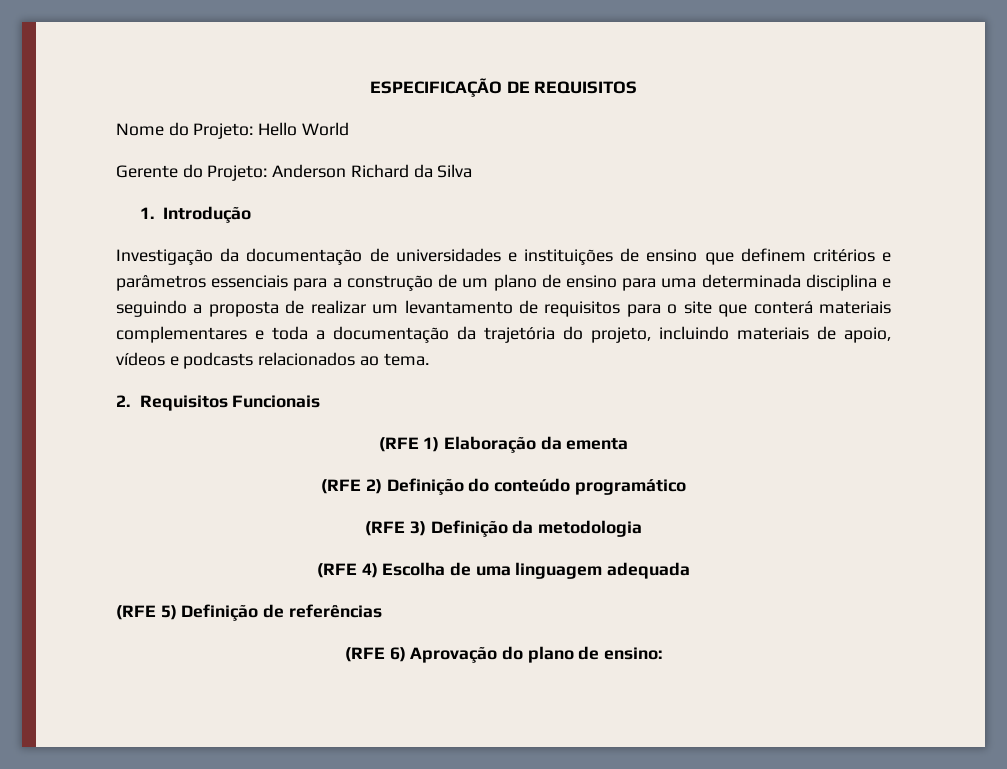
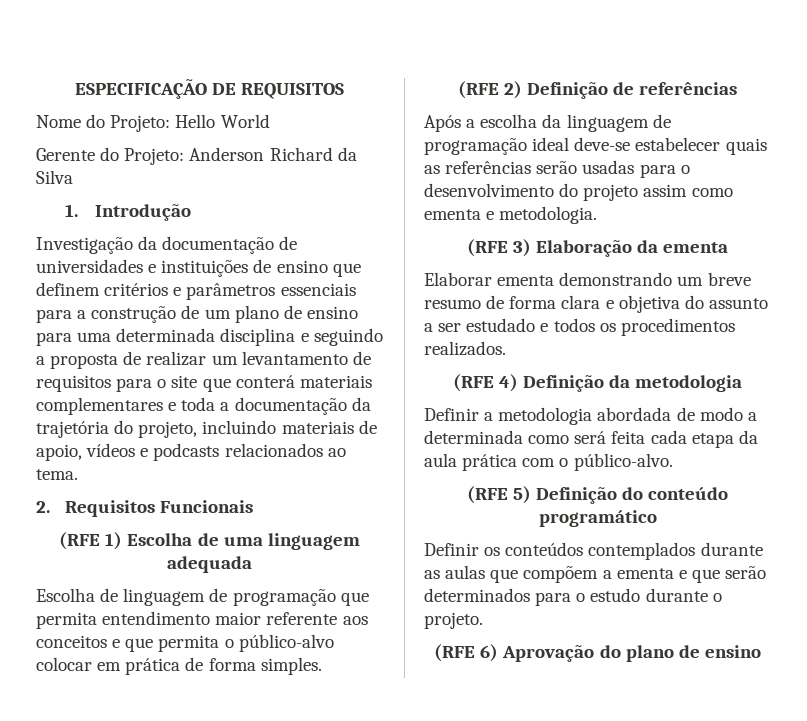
- (RFE 1) Elaboração da ementa
- (RFE 2) Definição do conteúdo programático
- (RFE 3) Definição da metodologia
- (RFE 4) Escolha de uma linguagem adequada
+ (RFE 1) Escolha de uma linguagem adequada
- (RFE 5) Definição de referências
+ Escolha de linguagem de programação que permita entendimento maior referente aos conceitos e que permita o público-alvo colocar em prática de forma simples.
+ (RFE 2) Definição de referências
+ Após a escolha da linguagem de programação ideal deve-se estabelecer quais as referências serão usadas para o desenvolvimento do projeto assim como ementa e metodologia.
+ (RFE 3) Elaboração da ementa
+ Elaborar ementa demonstrando um breve resumo de forma clara e objetiva do assunto a ser estudado e todos os procedimentos realizados.
+ (RFE 4) Definição da metodologia
+ Definir a metodologia abordada de modo a determinada como será feita cada etapa da aula prática com o público-alvo.
+ (RFE 5) Definição do conteúdo programático
+ Definir os conteúdos contemplados durante as aulas que compõem a ementa e que serão determinados para o estudo durante o projeto.
- (RFE 6) Aprovação do plano de ensino:
+ (RFE 6) Aprovação do plano de ensino

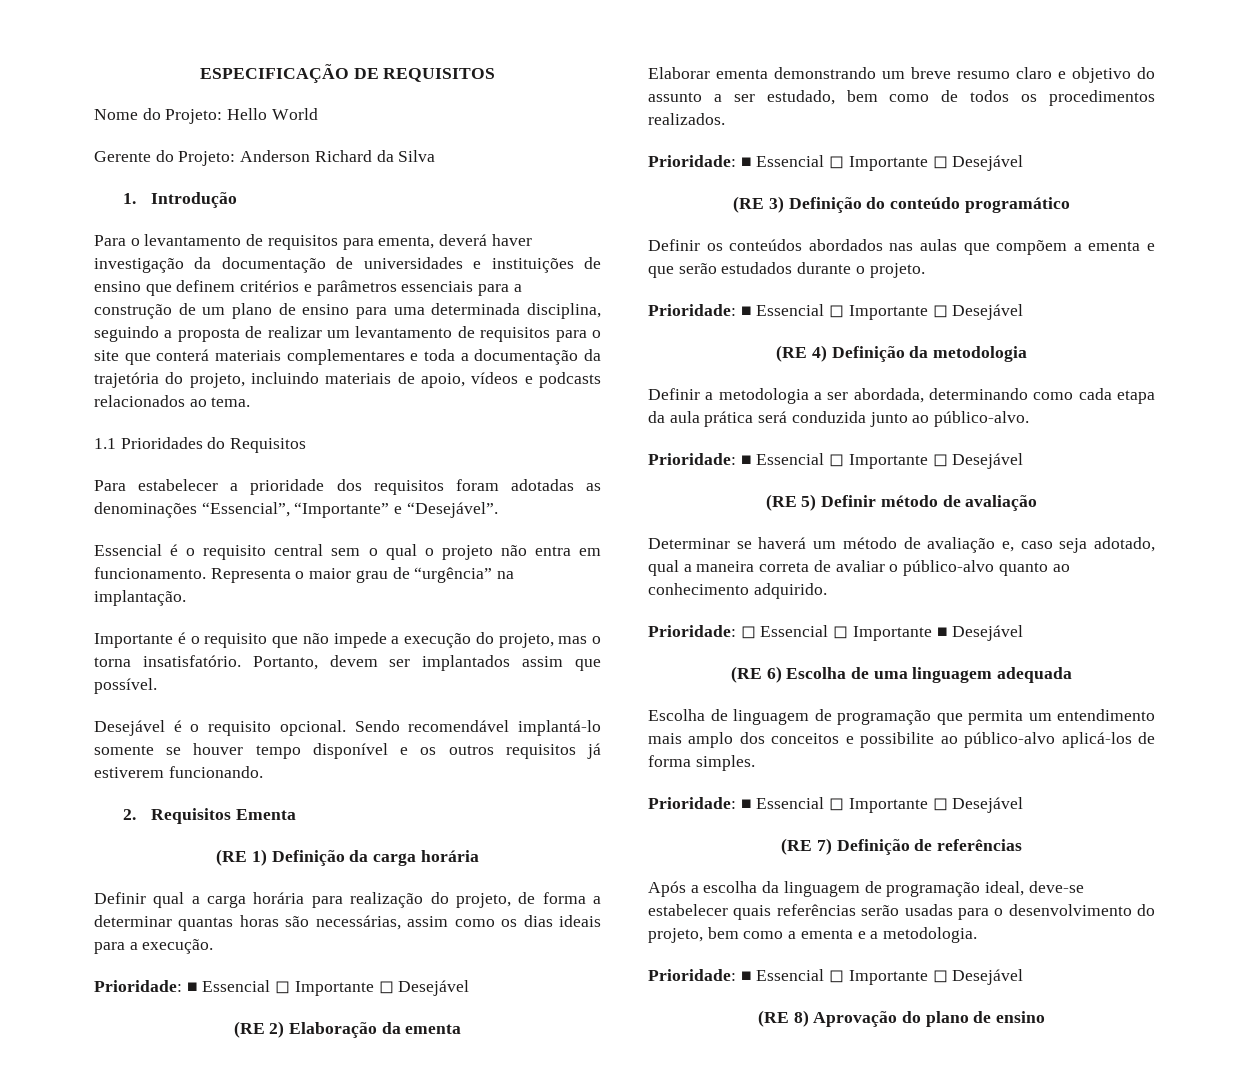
- Investigação da documentação de universidades e instituições de ensino que definem critérios e parâmetros essenciais para a construção de um plano de ensino para uma determinada disciplina e seguindo a proposta de realizar um levantamento de requisitos para o site que conterá materiais complementares e toda a documentação da trajetória do projeto, incluindo materiais de apoio, vídeos e podcasts relacionados ao tema.
+ Para o levantamento de requisitos para ementa, deverá haver investigação da documentação de universidades e instituições de ensino que definem critérios e parâmetros essenciais para a construção de um plano de ensino para uma determinada disciplina, seguindo a proposta de realizar um levantamento de requisitos para o site que conterá materiais complementares e toda a documentação da trajetória do projeto, incluindo materiais de apoio, vídeos e podcasts relacionados ao tema.
- 2. Requisitos Funcionais
- (RFE 1) Escolha de uma linguagem adequada
+ 1.1 Prioridades do Requisitos
+ Para estabelecer a prioridade dos requisitos foram adotadas as denominações “Essencial”, “Importante” e “Desejável”.
+ Essencial é o requisito central sem o qual o projeto não entra em funcionamento. Representa o maior grau de “urgência” na implantação.
+ Importante é o requisito que não impede a execução do projeto, mas o torna insatisfatório. Portanto, devem ser implantados assim que possível.
+ Desejável é o requisito opcional. Sendo recomendável implantá-lo somente se houver tempo disponível e os outros requisitos já estiverem funcionando.
+ 2. Requisitos Ementa
+ (RE 1) Definição da carga horária
+ Definir qual a carga horária para realização do projeto, de forma a determinar quantas horas são necessárias, assim como os dias ideais para a execução.
+ Prioridade: ■ Essencial ◻ Importante ◻ Desejável
+ (RE 2) Elaboração da ementa
+ Elaborar ementa demonstrando um breve resumo claro e objetivo do assunto a ser estudado, bem como de todos os procedimentos realizados.
+ Prioridade: ■ Essencial ◻ Importante ◻ Desejável
+ (RE 3) Definição do conteúdo programático
+ Definir os conteúdos abordados nas aulas que compõem a ementa e que serão estudados durante o projeto.
+ Prioridade: ■ Essencial ◻ Importante ◻ Desejável
+ (RE 4) Definição da metodologia
+ Definir a metodologia a ser abordada, determinando como cada etapa da aula prática será conduzida junto ao público-alvo.
+ Prioridade: ■ Essencial ◻ Importante ◻ Desejável
+ (RE 5) Definir método de avaliação
+ Determinar se haverá um método de avaliação e, caso seja adotado, qual a maneira correta de avaliar o público-alvo quanto ao conhecimento adquirido.
+ Prioridade: ◻ Essencial ◻ Importante ■ Desejável
+ (RE 6) Escolha de uma linguagem adequada
- Escolha de linguagem de programação que permita entendimento maior referente aos conceitos e que permita o público-alvo colocar em prática de forma simples.
- (RFE 2) Definição de referências
+ Escolha de linguagem de programação que permita um entendimento mais amplo dos conceitos e possibilite ao público-alvo aplicá-los de forma simples.
+ Prioridade: ■ Essencial ◻ Importante ◻ Desejável
+ (RE 7) Definição de referências
- Após a escolha da linguagem de programação ideal deve-se estabelecer quais as referências serão usadas para o desenvolvimento do projeto assim como ementa e metodologia.
- (RFE 3) Elaboração da ementa
- Elaborar ementa demonstrando um breve resumo de forma clara e objetiva do assunto a ser estudado e todos os procedimentos realizados.
- (RFE 4) Definição da metodologia
- Definir a metodologia abordada de modo a determinada como será feita cada etapa da aula prática com o público-alvo.
- (RFE 5) Definição do conteúdo programático
- Definir os conteúdos contemplados durante as aulas que compõem a ementa e que serão determinados para o estudo durante o projeto.
- (RFE 6) Aprovação do plano de ensino
+ Após a escolha da linguagem de programação ideal, deve-se estabelecer quais referências serão usadas para o desenvolvimento do projeto, bem como a ementa e a metodologia.
+ Prioridade: ■ Essencial ◻ Importante ◻ Desejável
+ (RE 8) Aprovação do plano de ensino

